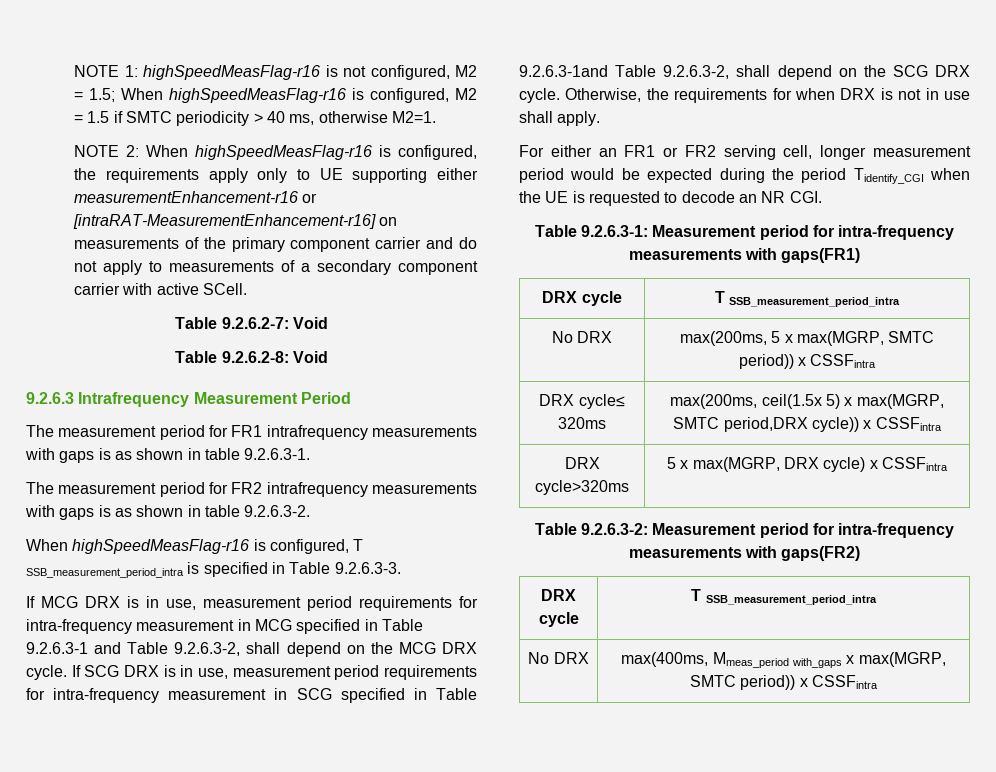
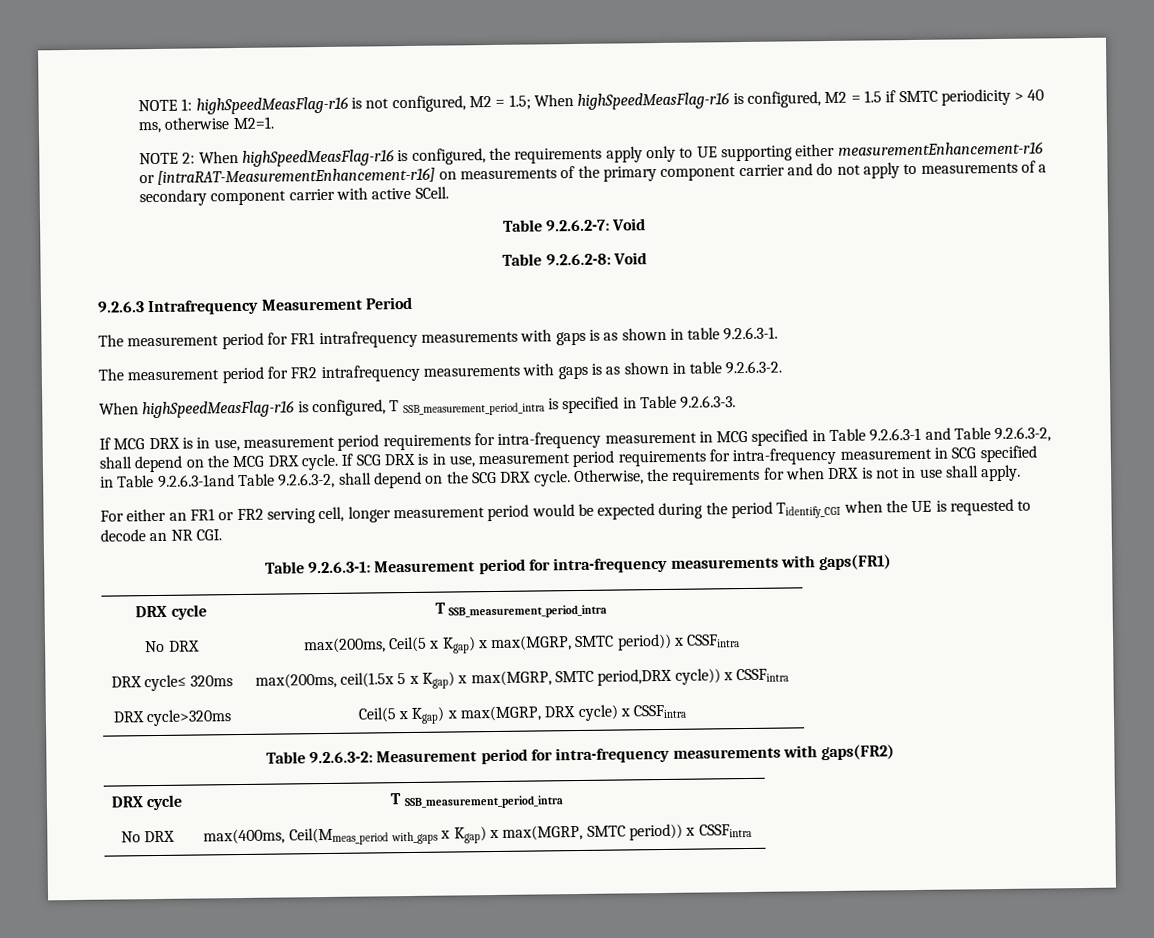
- No DRX | max(200ms, 5 x max(MGRP, SMTC period)) x CSSFintra
+ No DRX | max(200ms, Ceil(5 x Kgap) x max(MGRP, SMTC period)) x CSSFintra
- DRX cycle≤ 320ms | max(200ms, ceil(1.5x 5) x max(MGRP, SMTC period,DRX cycle)) x CSSFintra
+ DRX cycle≤ 320ms | max(200ms, ceil(1.5x 5 x Kgap) x max(MGRP, SMTC period,DRX cycle)) x CSSFintra
- DRX cycle>320ms | 5 x max(MGRP, DRX cycle) x CSSFintra
+ DRX cycle>320ms | Ceil(5 x Kgap) x max(MGRP, DRX cycle) x CSSFintra
- No DRX | max(400ms, Mmeas_period with_gaps x max(MGRP, SMTC period)) x CSSFintra
+ No DRX | max(400ms, Ceil(Mmeas_period with_gaps x Kgap) x max(MGRP, SMTC period)) x CSSFintra

